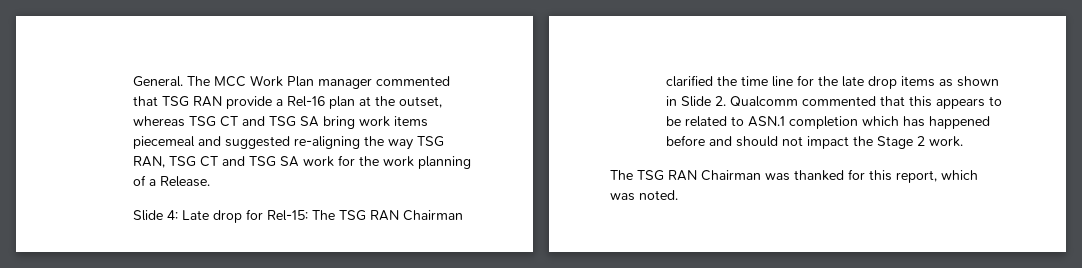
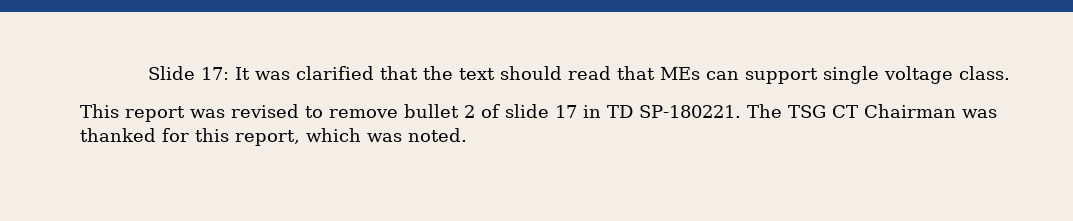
- General. The MCC Work Plan manager commented that TSG RAN provide a Rel-16 plan at the outset, whereas TSG CT and TSG SA bring work items piecemeal and suggested re-aligning the way TSG RAN, TSG CT and TSG SA work for the work planning of a Release.
- Slide 4: Late drop for Rel-15: The TSG RAN Chairman clarified the time line for the late drop items as shown in Slide 2. Qualcomm commented that this appears to be related to ASN.1 completion which has happened before and should not impact the Stage 2 work.
- The TSG RAN Chairman was thanked for this report, which was noted.
+ Slide 17: It was clarified that the text should read that MEs can support single voltage class.
+ This report was revised to remove bullet 2 of slide 17 in TD SP-180221. The TSG CT Chairman was thanked for this report, which was noted.

